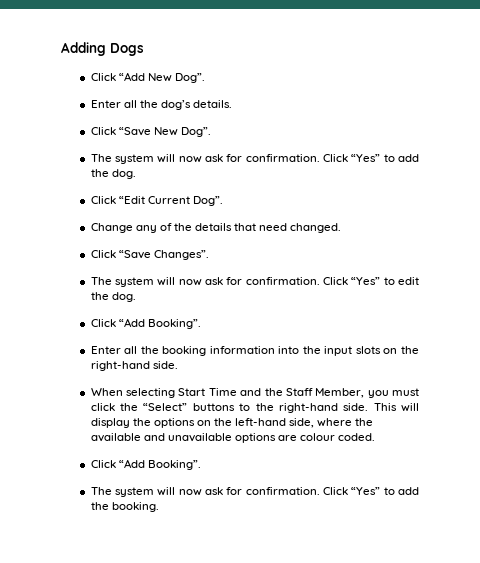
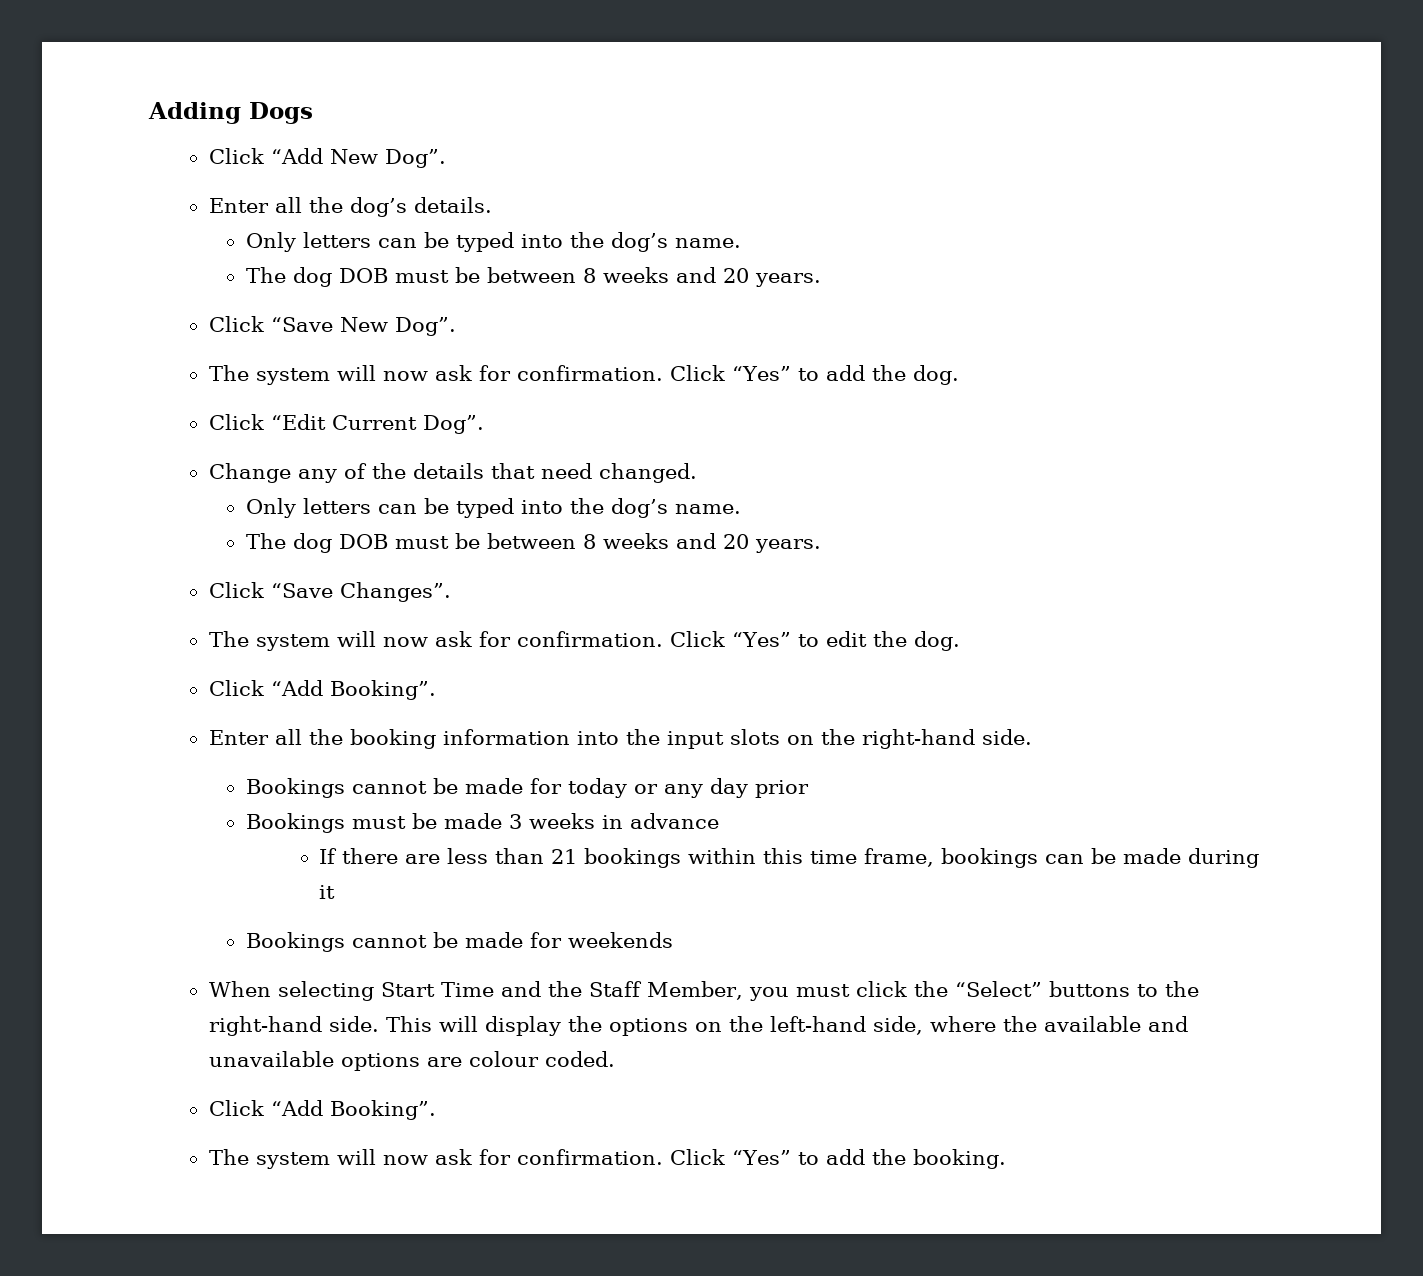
  Enter all the dog’s details.
+ Only letters can be typed into the dog’s name.
+ The dog DOB must be between 8 weeks and 20 years.
  Change any of the details that need changed.
+ Only letters can be typed into the dog’s name.
+ The dog DOB must be between 8 weeks and 20 years.
+ Bookings cannot be made for today or any day prior
+ Bookings must be made 3 weeks in advance
+ If there are less than 21 bookings within this time frame, bookings can be made during it
+ Bookings cannot be made for weekends

